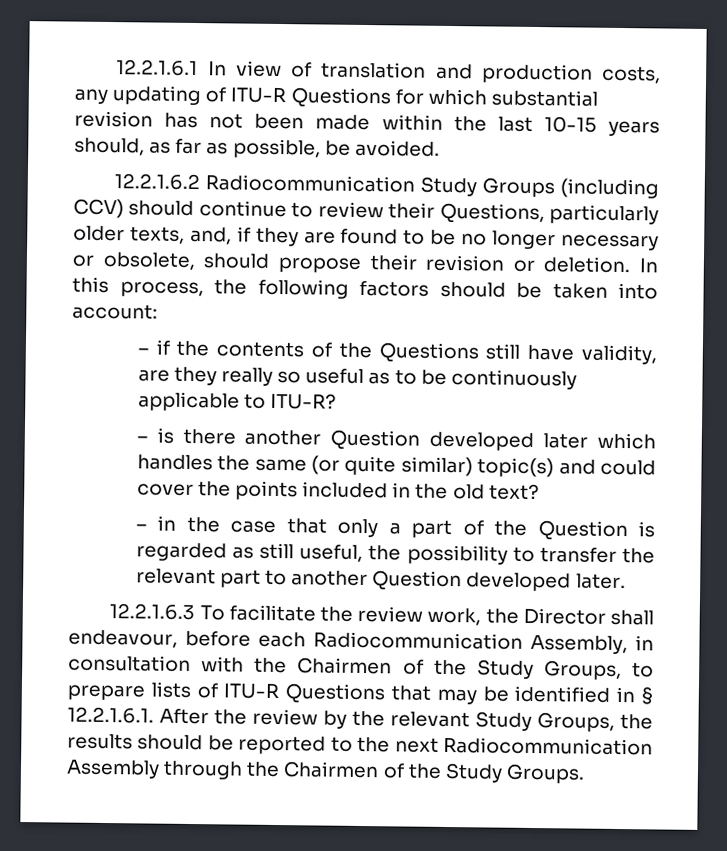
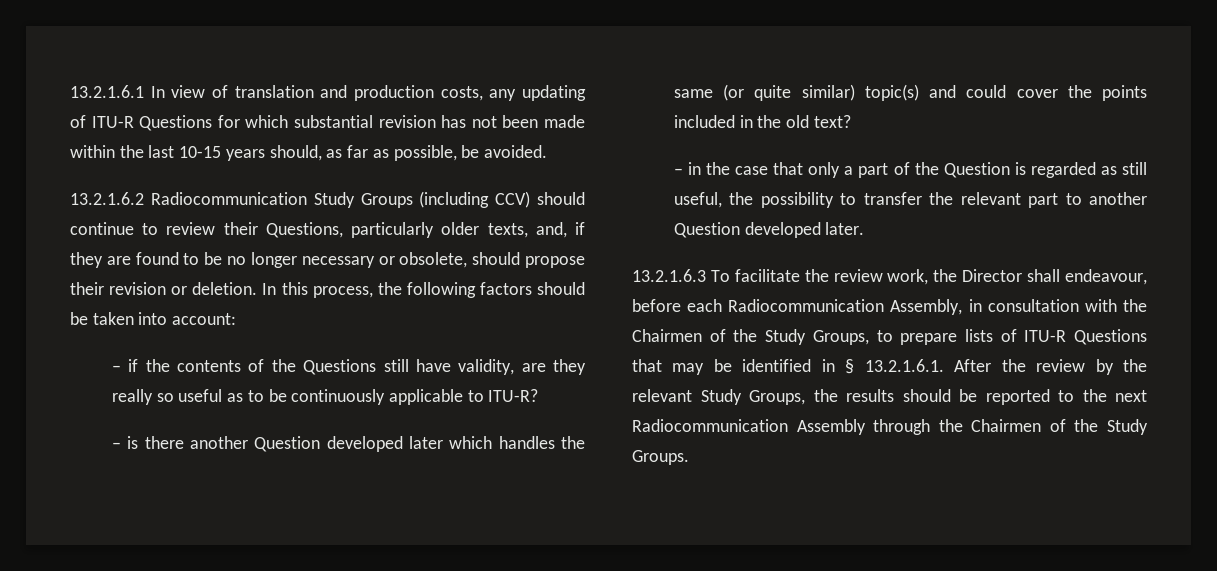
- 12.2.1.6.1 In view of translation and production costs, any updating of ITU-R Questions for which substantial revision has not been made within the last 10-15 years should, as far as possible, be avoided.
+ 13.2.1.6.1 In view of translation and production costs, any updating of ITU-R Questions for which substantial revision has not been made within the last 10-15 years should, as far as possible, be avoided.
- 12.2.1.6.2 Radiocommunication Study Groups (including CCV) should continue to review their Questions, particularly older texts, and, if they are found to be no longer necessary or obsolete, should propose their revision or deletion.
+ 13.2.1.6.2 Radiocommunication Study Groups (including CCV) should continue to review their Questions, particularly older texts, and, if they are found to be no longer necessary or obsolete, should propose their revision or deletion.
- 12.2.1.6.3 To facilitate the review work, the Director shall endeavour, before each Radiocommunication Assembly, in consultation with the Chairmen of the Study Groups, to prepare lists of ITU-R Questions that may be identified in § 12.2.1.6.1. After the review by the relevant Study Groups, the results should be reported to the next Radiocommunication Assembly through the Chairmen of the Study Groups.
+ 13.2.1.6.3 To facilitate the review work, the Director shall endeavour, before each Radiocommunication Assembly, in consultation with the Chairmen of the Study Groups, to prepare lists of ITU-R Questions that may be identified in § 13.2.1.6.1. After the review by the relevant Study Groups, the results should be reported to the next Radiocommunication Assembly through the Chairmen of the Study Groups.

